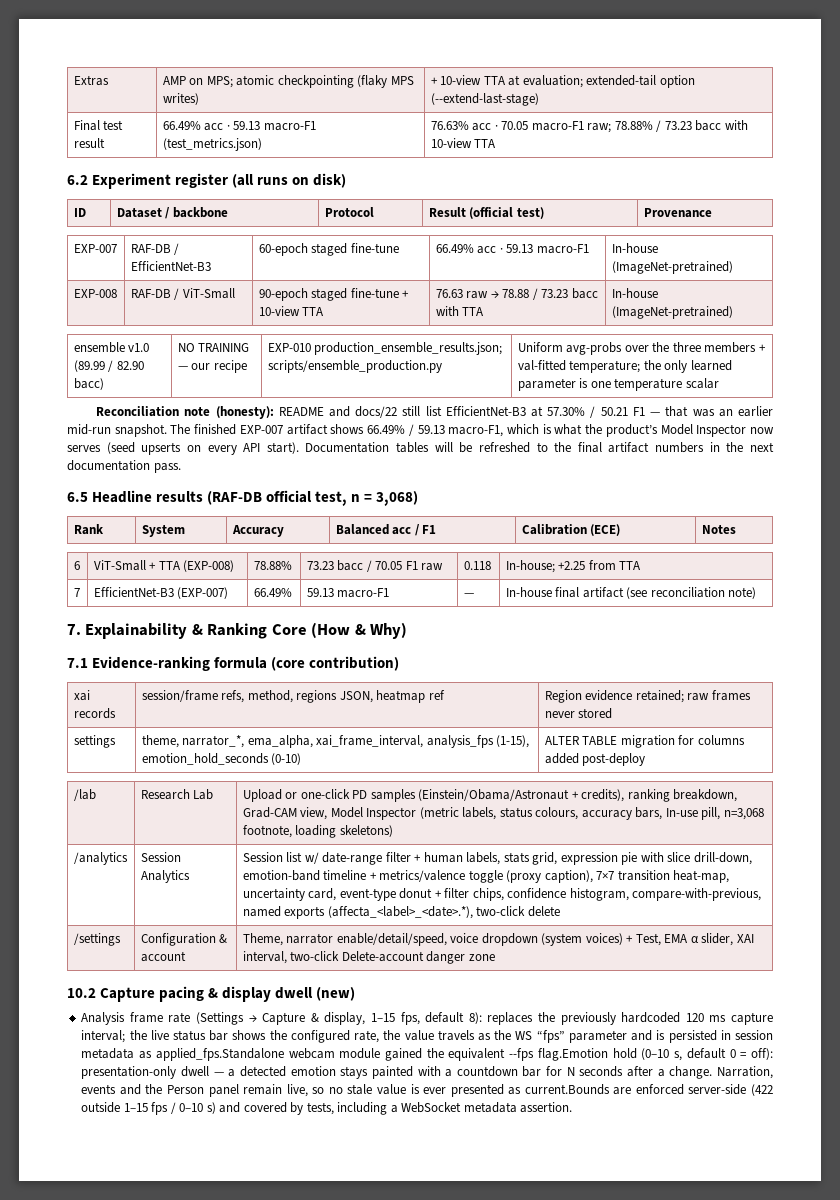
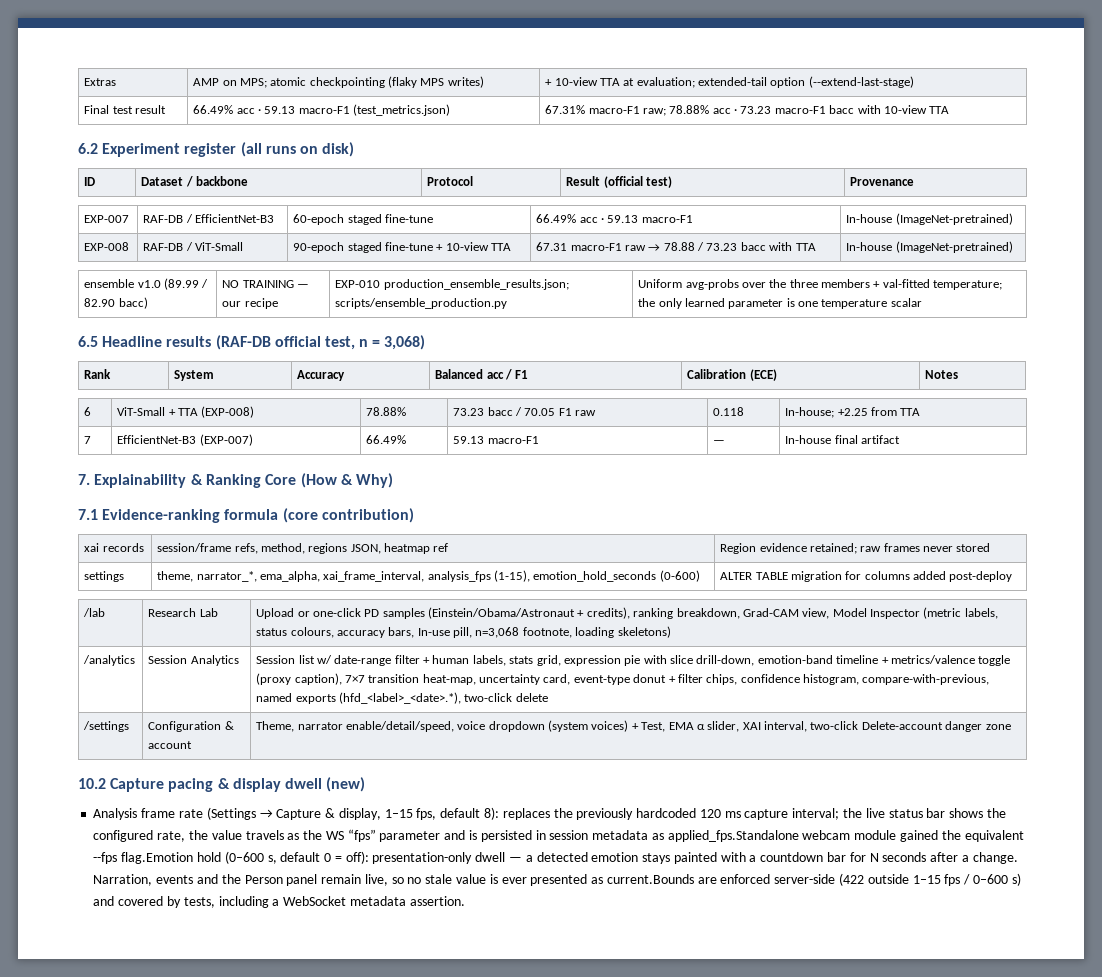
- Final test result | 66.49% acc · 59.13 macro-F1 (test_metrics.json) | 76.63% acc · 70.05 macro-F1 raw; 78.88% / 73.23 bacc with 10-view TTA
+ Final test result | 66.49% acc · 59.13 macro-F1 (test_metrics.json) | 67.31% macro-F1 raw; 78.88% acc · 73.23 macro-F1 bacc with 10-view TTA
- EXP-008 | RAF-DB / ViT-Small | 90-epoch staged fine-tune + 10-view TTA | 76.63 raw → 78.88 / 73.23 bacc with TTA | In-house (ImageNet-pretrained)
+ EXP-008 | RAF-DB / ViT-Small | 90-epoch staged fine-tune + 10-view TTA | 67.31 macro-F1 raw → 78.88 / 73.23 bacc with TTA | In-house (ImageNet-pretrained)
- Reconciliation note (honesty): README and docs/22 still list EfficientNet-B3 at 57.30% / 50.21 F1 — that was an earlier mid-run snapshot. The finished EXP-007 artifact shows 66.49% / 59.13 macro-F1, which is what the product’s Model Inspector now serves (seed upserts on every API start). Documentation tables will be refreshed to the final artifact numbers in the next documentation pass.
- 7 | EfficientNet-B3 (EXP-007) | 66.49% | 59.13 macro-F1 | — | In-house final artifact (see reconciliation note)
+ 7 | EfficientNet-B3 (EXP-007) | 66.49% | 59.13 macro-F1 | — | In-house final artifact
- settings | theme, narrator_*, ema_alpha, xai_frame_interval, analysis_fps (1-15), emotion_hold_seconds (0-10) | ALTER TABLE migration for columns added post-deploy
+ settings | theme, narrator_*, ema_alpha, xai_frame_interval, analysis_fps (1-15), emotion_hold_seconds (0-600) | ALTER TABLE migration for columns added post-deploy
- Session list w/ date-range filter + human labels, stats grid, expression pie with slice drill-down, emotion-band timeline + metrics/valence toggle (proxy caption), 7×7 transition heat-map, uncertainty card, event-type donut + filter chips, confidence histogram, compare-with-previous, named exports (affecta_<label>_<date>.*), two-click delete
+ Session list w/ date-range filter + human labels, stats grid, expression pie with slice drill-down, emotion-band timeline + metrics/valence toggle (proxy caption), 7×7 transition heat-map, uncertainty card, event-type donut + filter chips, confidence histogram, compare-with-previous, named exports (hfd_<label>_<date>.*), two-click delete
- the live status bar shows the configured rate, the value travels as the WS “fps” parameter and is persisted in session metadata as applied_fps.Standalone webcam module gained the equivalent --fps flag.Emotion hold (0–10 s, default 0 = off):
+ the live status bar shows the configured rate, the value travels as the WS “fps” parameter and is persisted in session metadata as applied_fps.Standalone webcam module gained the equivalent --fps flag.Emotion hold (0–600 s, default 0 = off):
- Narration, events and the Person panel remain live, so no stale value is ever presented as current.Bounds are enforced server-side (422 outside 1–15 fps / 0–10 s) and covered by tests, including a WebSocket metadata assertion.
+ Narration, events and the Person panel remain live, so no stale value is ever presented as current.Bounds are enforced server-side (422 outside 1–15 fps / 0–600 s) and covered by tests, including a WebSocket metadata assertion.

